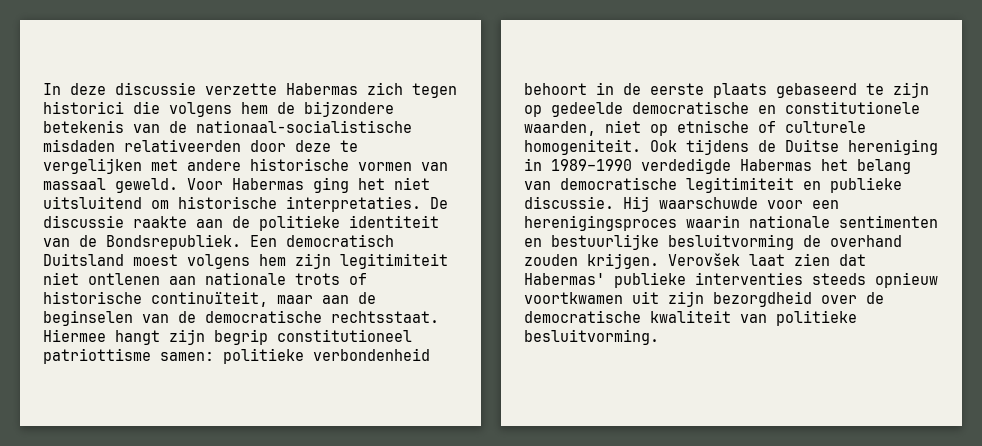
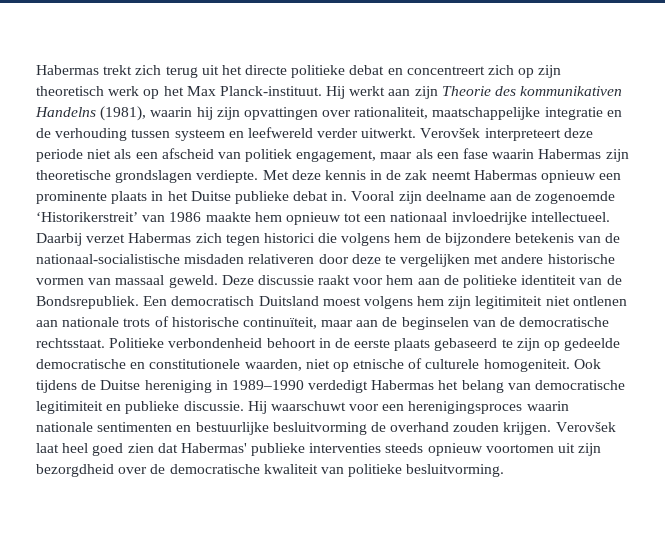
- In deze discussie verzette Habermas zich tegen historici die volgens hem de bijzondere betekenis van de nationaal-socialistische misdaden relativeerden door deze te vergelijken met andere historische vormen van massaal geweld.
+ Habermas trekt zich terug uit het directe politieke debat en concentreert zich op zijn theoretisch werk op het Max Planck-instituut. Hij werkt aan zijn Theorie des kommunikativen Handelns (1981), waarin hij zijn opvattingen over rationaliteit, maatschappelijke integratie en de verhouding tussen systeem en leefwereld verder uitwerkt. Verovšek interpreteert deze periode niet als een afscheid van politiek engagement, maar als een fase waarin Habermas zijn theoretische grondslagen verdiepte. Met deze kennis in de zak neemt Habermas opnieuw een prominente plaats in het Duitse publieke debat in. Vooral zijn deelname aan de zogenoemde ‘Historikerstreit’ van 1986 maakte hem opnieuw tot een nationaal invloedrijke intellectueel. Daarbij verzet Habermas zich tegen historici die volgens hem de bijzondere betekenis van de nationaal-socialistische misdaden relativeren door deze te vergelijken met andere historische vormen van massaal geweld.
- Voor Habermas ging het niet uitsluitend om historische interpretaties. De discussie raakte aan de politieke identiteit van de Bondsrepubliek.
+ Deze discussie raakt voor hem aan de politieke identiteit van de Bondsrepubliek.
- Hiermee hangt zijn begrip constitutioneel patriottisme samen: politieke verbondenheid behoort in de eerste plaats gebaseerd te zijn op gedeelde democratische en constitutionele waarden, niet op etnische of culturele homogeniteit.
+ Politieke verbondenheid behoort in de eerste plaats gebaseerd te zijn op gedeelde democratische en constitutionele waarden, niet op etnische of culturele homogeniteit.
- Ook tijdens de Duitse hereniging in 1989–1990 verdedigde Habermas het belang van democratische legitimiteit en publieke discussie.
+ Ook tijdens de Duitse hereniging in 1989–1990 verdedigt Habermas het belang van democratische legitimiteit en publieke discussie.
- Hij waarschuwde voor een herenigingsproces waarin nationale sentimenten en bestuurlijke besluitvorming de overhand zouden krijgen.
+ Hij waarschuwt voor een herenigingsproces waarin nationale sentimenten en bestuurlijke besluitvorming de overhand zouden krijgen.
- Verovšek laat zien dat Habermas' publieke interventies steeds opnieuw voortkwamen uit zijn bezorgdheid over de democratische kwaliteit van politieke besluitvorming.
+ Verovšek laat heel goed zien dat Habermas' publieke interventies steeds opnieuw voortomen uit zijn bezorgdheid over de democratische kwaliteit van politieke besluitvorming.

